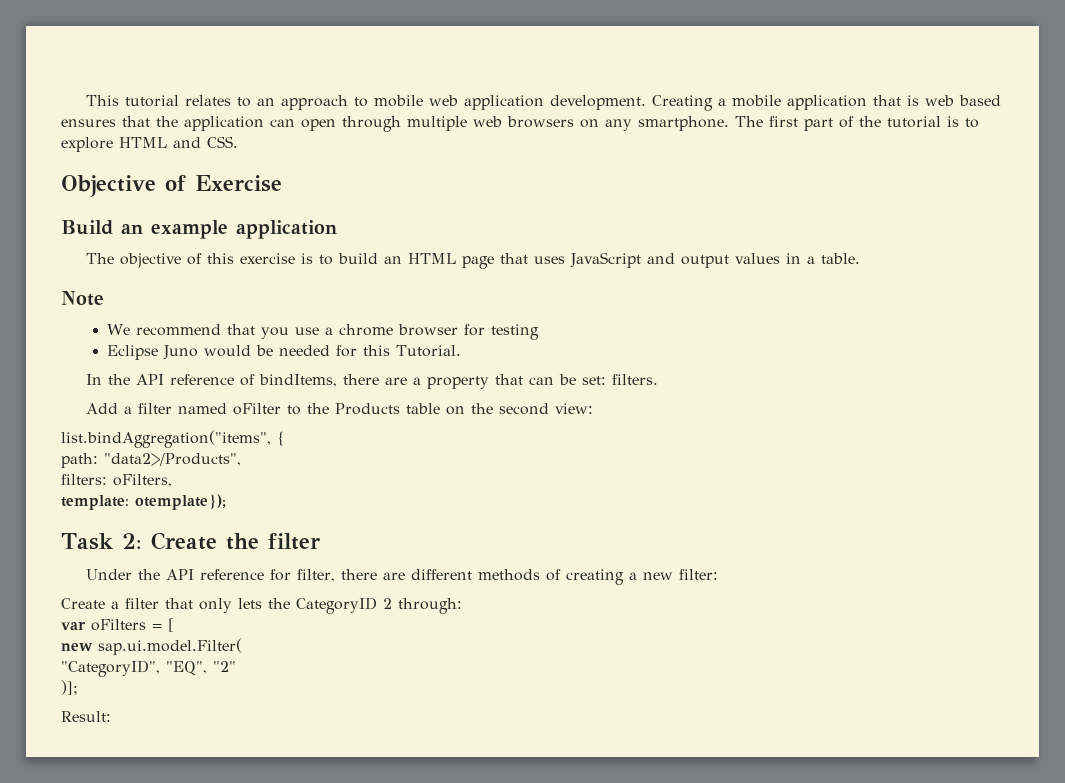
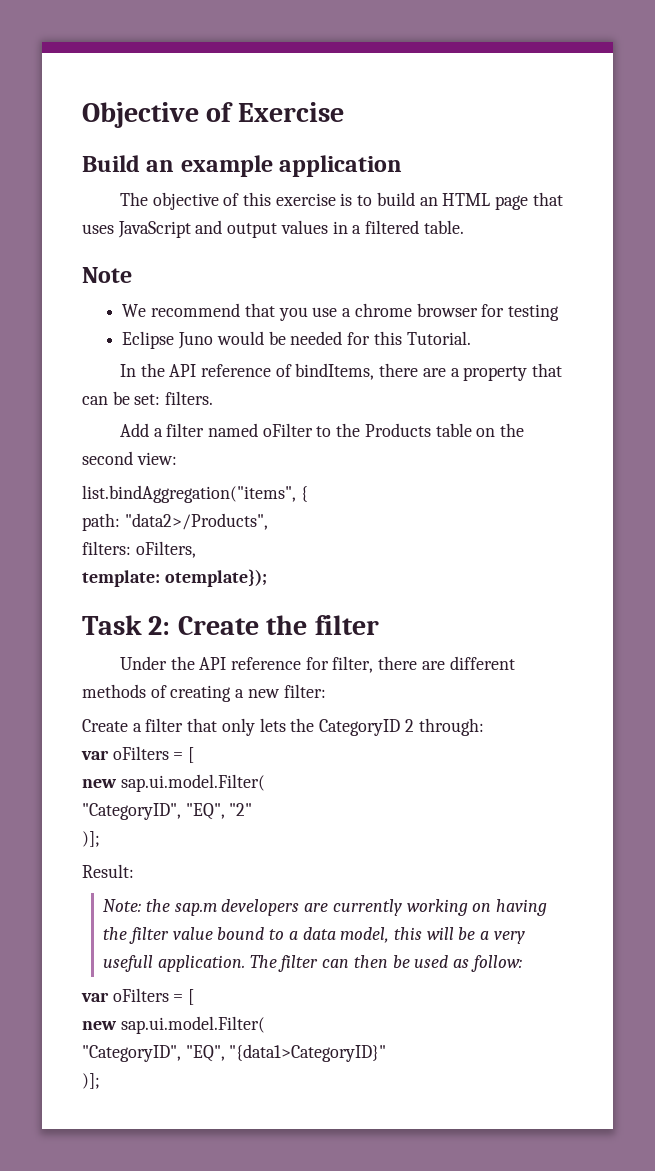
- This tutorial relates to an approach to mobile web application development. Creating a mobile application that is web based ensures that the application can open through multiple web browsers on any smartphone. The first part of the tutorial is to explore HTML and CSS.
- The objective of this exercise is to build an HTML page that uses JavaScript and output values in a table.
+ The objective of this exercise is to build an HTML page that uses JavaScript and output values in a filtered table.
+ Note: the sap.m developers are currently working on having the filter value bound to a data model, this will be a very usefull application. The filter can then be used as follow:
+ var oFilters = [
+ new sap.ui.model.Filter(
+ "CategoryID", "EQ", "{data1>CategoryID}"
+ )];

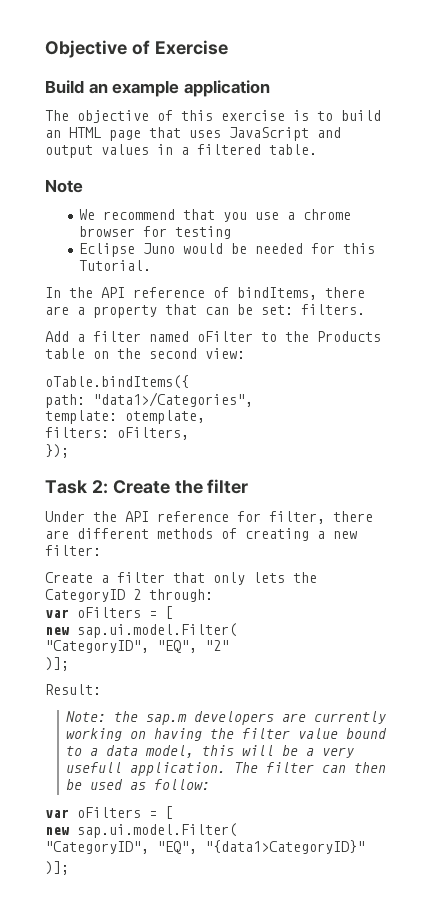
- list.bindAggregation("items", {
+ oTable.bindItems({
- path: "data2>/Products",
+ path: "data1>/Categories",
+ template: otemplate,
- template: otemplate});
+ });

